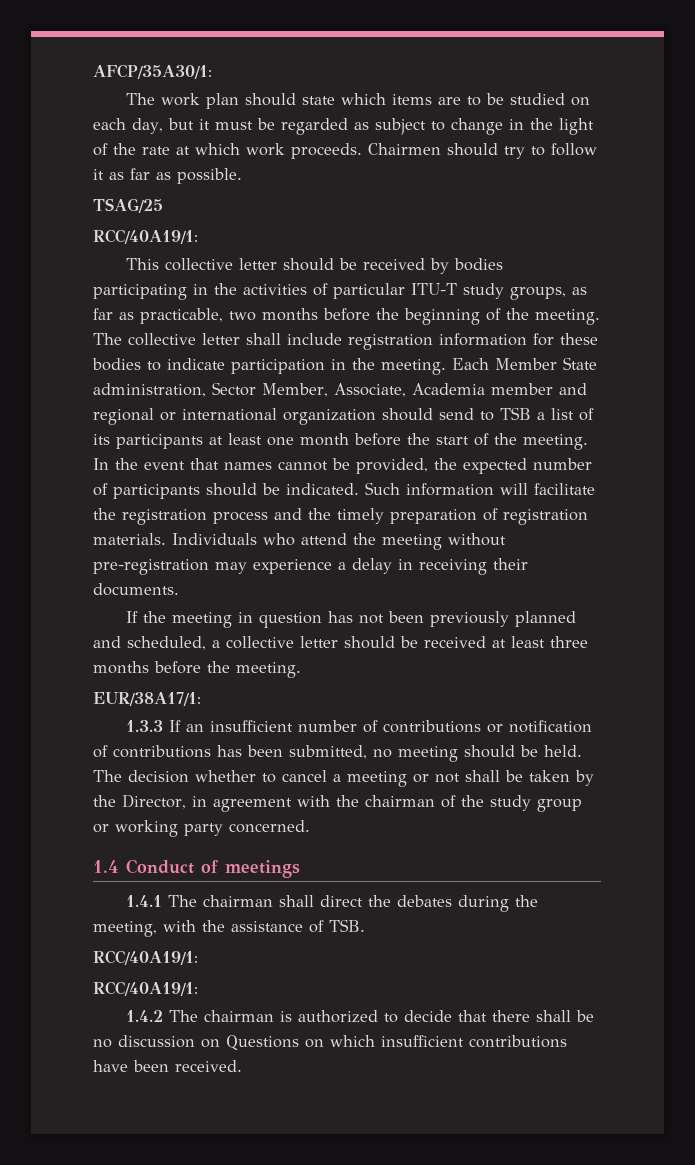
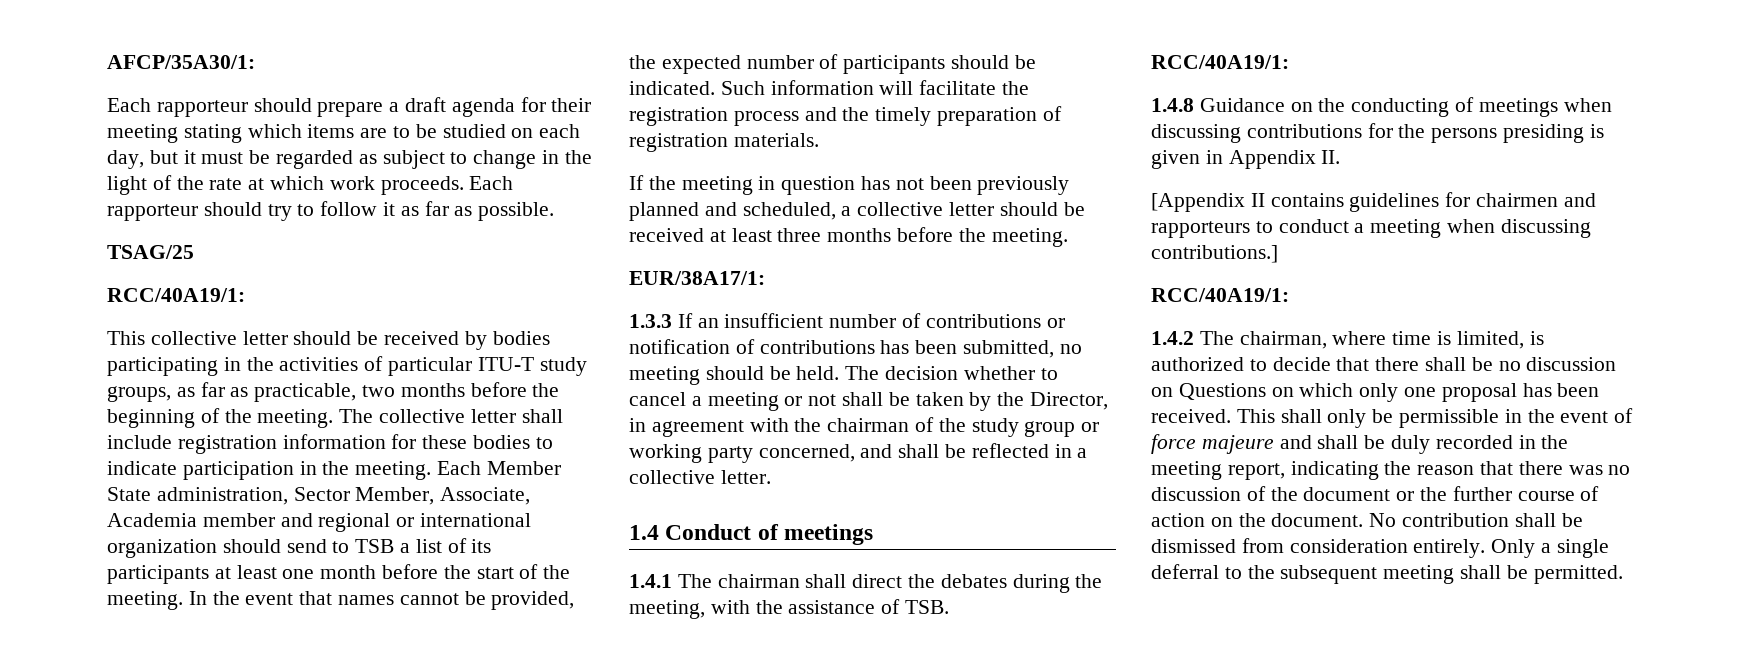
- The work plan should state which items are to be studied on each day, but it must be regarded as subject to change in the light of the rate at which work proceeds.
+ Each rapporteur should prepare a draft agenda for their meeting stating which items are to be studied on each day, but it must be regarded as subject to change in the light of the rate at which work proceeds.
- Chairmen should try to follow it as far as possible.
+ Each rapporteur should try to follow it as far as possible.
- Individuals who attend the meeting without pre-registration may experience a delay in receiving their documents.
- The decision whether to cancel a meeting or not shall be taken by the Director, in agreement with the chairman of the study group or working party concerned.
+ The decision whether to cancel a meeting or not shall be taken by the Director, in agreement with the chairman of the study group or working party concerned, and shall be reflected in a collective letter.
  1.4.1 The chairman shall direct the debates during the meeting, with the assistance of TSB.
  RCC/40A19/1:
+ 1.4.8 Guidance on the conducting of meetings when discussing contributions for the persons presiding is given in Appendix II.
+ [Appendix II contains guidelines for chairmen and rapporteurs to conduct a meeting when discussing contributions.]
  RCC/40A19/1:
- 1.4.2 The chairman is authorized to decide that there shall be no discussion on Questions on which insufficient contributions have been received.
+ 1.4.2 The chairman, where time is limited, is authorized to decide that there shall be no discussion on Questions on which only one proposal has been received. This shall only be permissible in the event of force majeure and shall be duly recorded in the meeting report, indicating the reason that there was no discussion of the document or the further course of action on the document. No contribution shall be dismissed from consideration entirely. Only a single deferral to the subsequent meeting shall be permitted.

